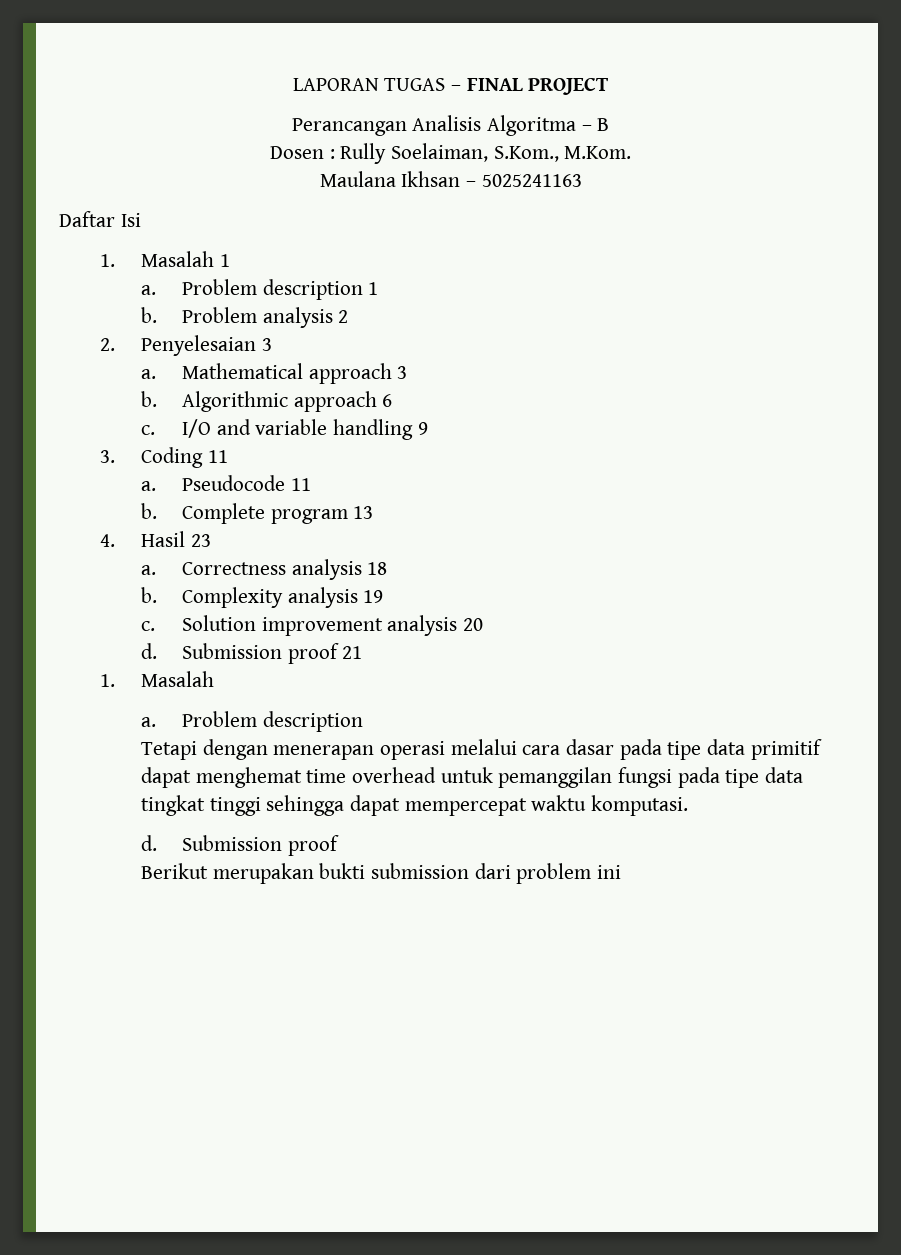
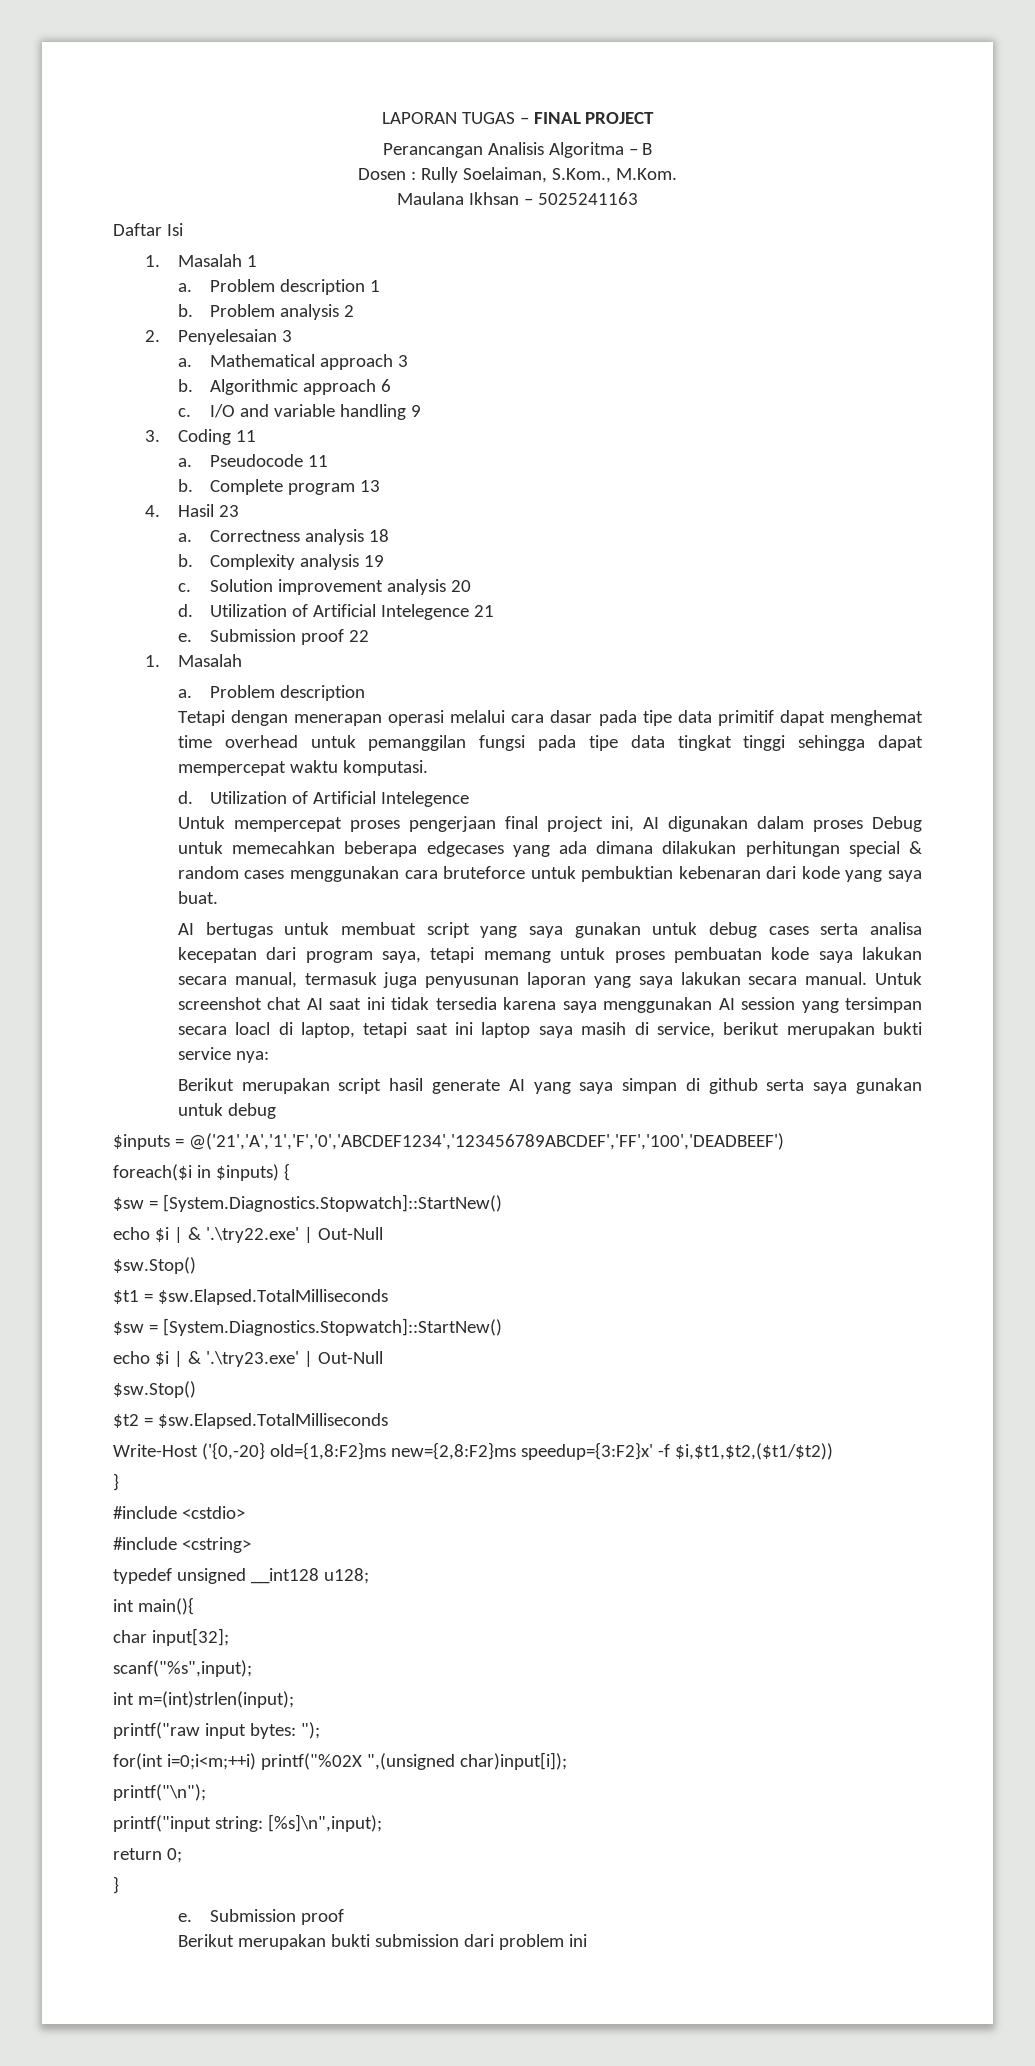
- Submission proof 21
+ Utilization of Artificial Intelegence 21
+ e. Submission proof 22
  Tetapi dengan menerapan operasi melalui cara dasar pada tipe data primitif dapat menghemat time overhead untuk pemanggilan fungsi pada tipe data tingkat tinggi sehingga dapat mempercepat waktu komputasi.
- d.
+ d. Utilization of Artificial Intelegence
+ Untuk mempercepat proses pengerjaan final project ini, AI digunakan dalam proses Debug untuk memecahkan beberapa edgecases yang ada dimana dilakukan perhitungan special & random cases menggunakan cara bruteforce untuk pembuktian kebenaran dari kode yang saya buat.
+ AI bertugas untuk membuat script yang saya gunakan untuk debug cases serta analisa kecepatan dari program saya, tetapi memang untuk proses pembuatan kode saya lakukan secara manual, termasuk juga penyusunan laporan yang saya lakukan secara manual. Untuk screenshot chat AI saat ini tidak tersedia karena saya menggunakan AI session yang tersimpan secara loacl di laptop, tetapi saat ini laptop saya masih di service, berikut merupakan bukti service nya:
+ Berikut merupakan script hasil generate AI yang saya simpan di github serta saya gunakan untuk debug
+ $inputs = @('21','A','1','F','0','ABCDEF1234','123456789ABCDEF','FF','100','DEADBEEF')
+ foreach($i in $inputs) {
+ $sw = [System.Diagnostics.Stopwatch]::StartNew()
+ echo $i | & '.\try22.exe' | Out-Null
+ $sw.Stop()
+ $t1 = $sw.Elapsed.TotalMilliseconds
+ $sw = [System.Diagnostics.Stopwatch]::StartNew()
+ echo $i | & '.\try23.exe' | Out-Null
+ $sw.Stop()
+ $t2 = $sw.Elapsed.TotalMilliseconds
+ Write-Host ('{0,-20} old={1,8:F2}ms new={2,8:F2}ms speedup={3:F2}x' -f $i,$t1,$t2,($t1/$t2))
+ }
+ #include <cstdio>
+ #include <cstring>
+ typedef unsigned __int128 u128;
+ int main(){
+ char input[32];
+ scanf("%s",input);
+ int m=(int)strlen(input);
+ printf("raw input bytes: ");
+ for(int i=0;i<m;++i) printf("%02X ",(unsigned char)input[i]);
+ printf("\n");
+ printf("input string: [%s]\n",input);
+ return 0;
+ }
+ e.

